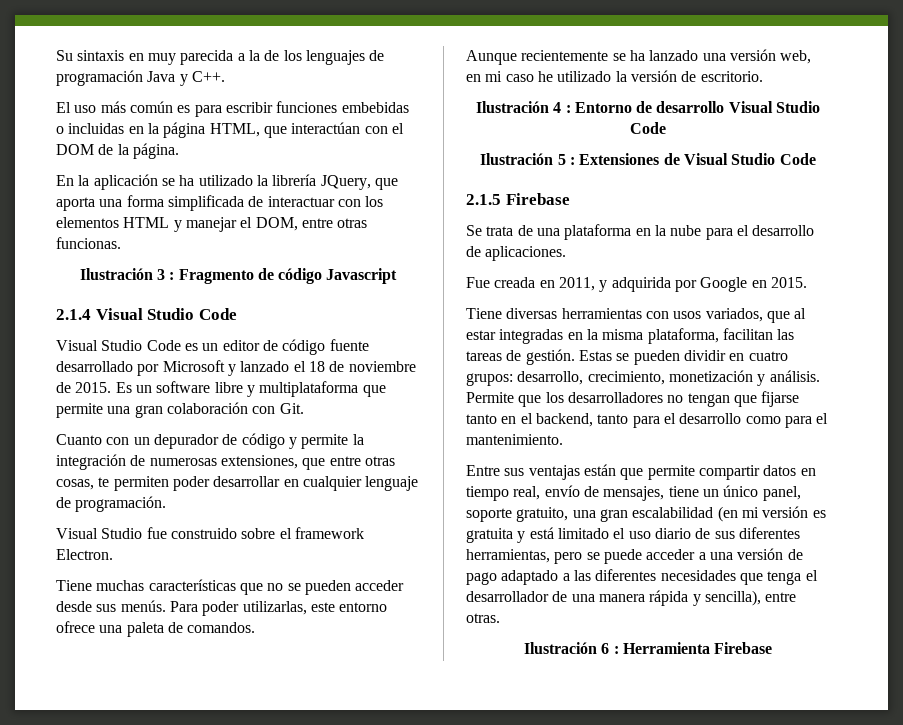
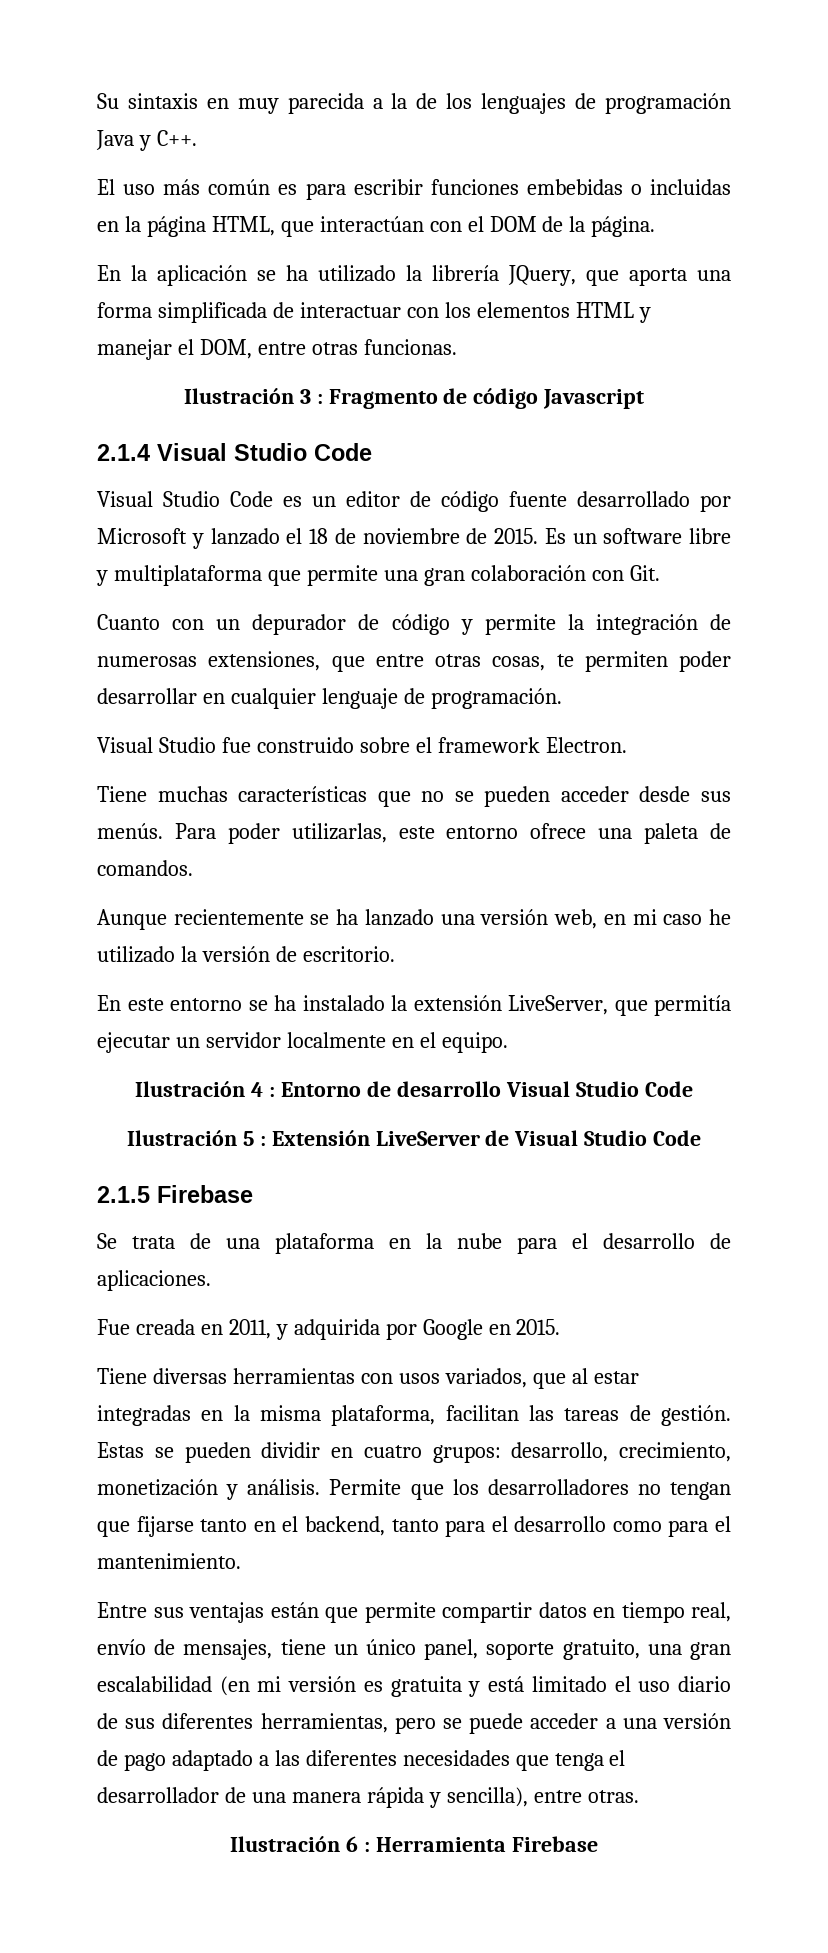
+ En este entorno se ha instalado la extensión LiveServer, que permitía ejecutar un servidor localmente en el equipo.
- Ilustración 5 : Extensiones de Visual Studio Code
+ Ilustración 5 : Extensión LiveServer de Visual Studio Code

